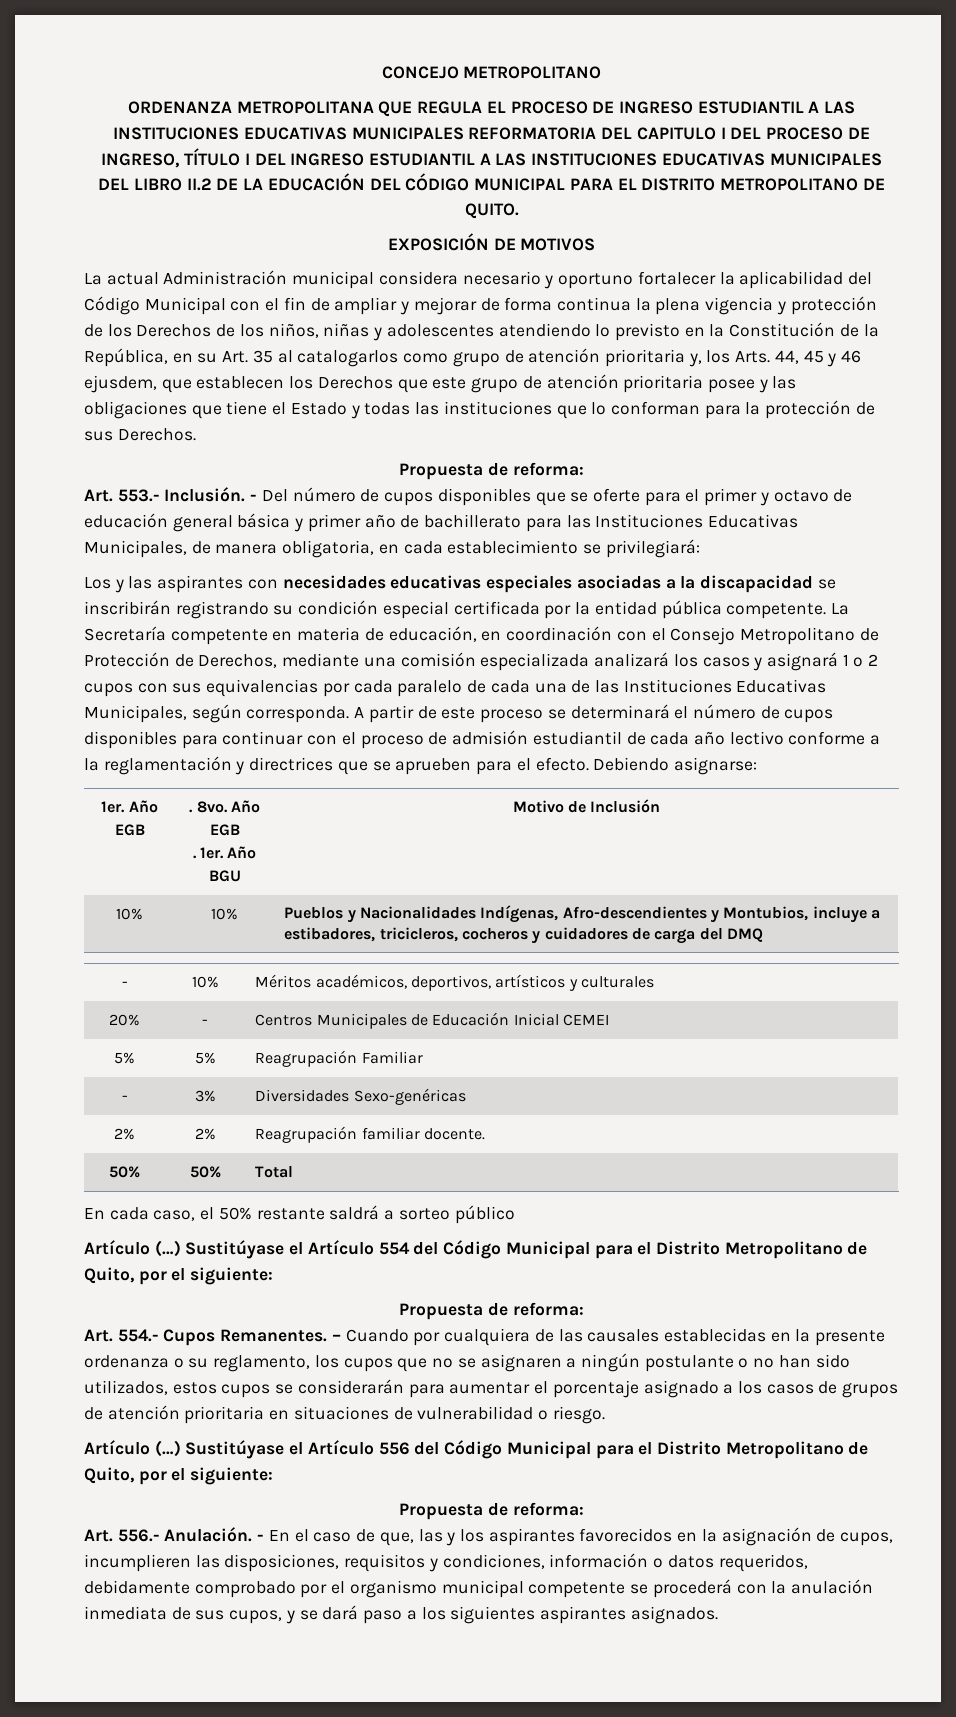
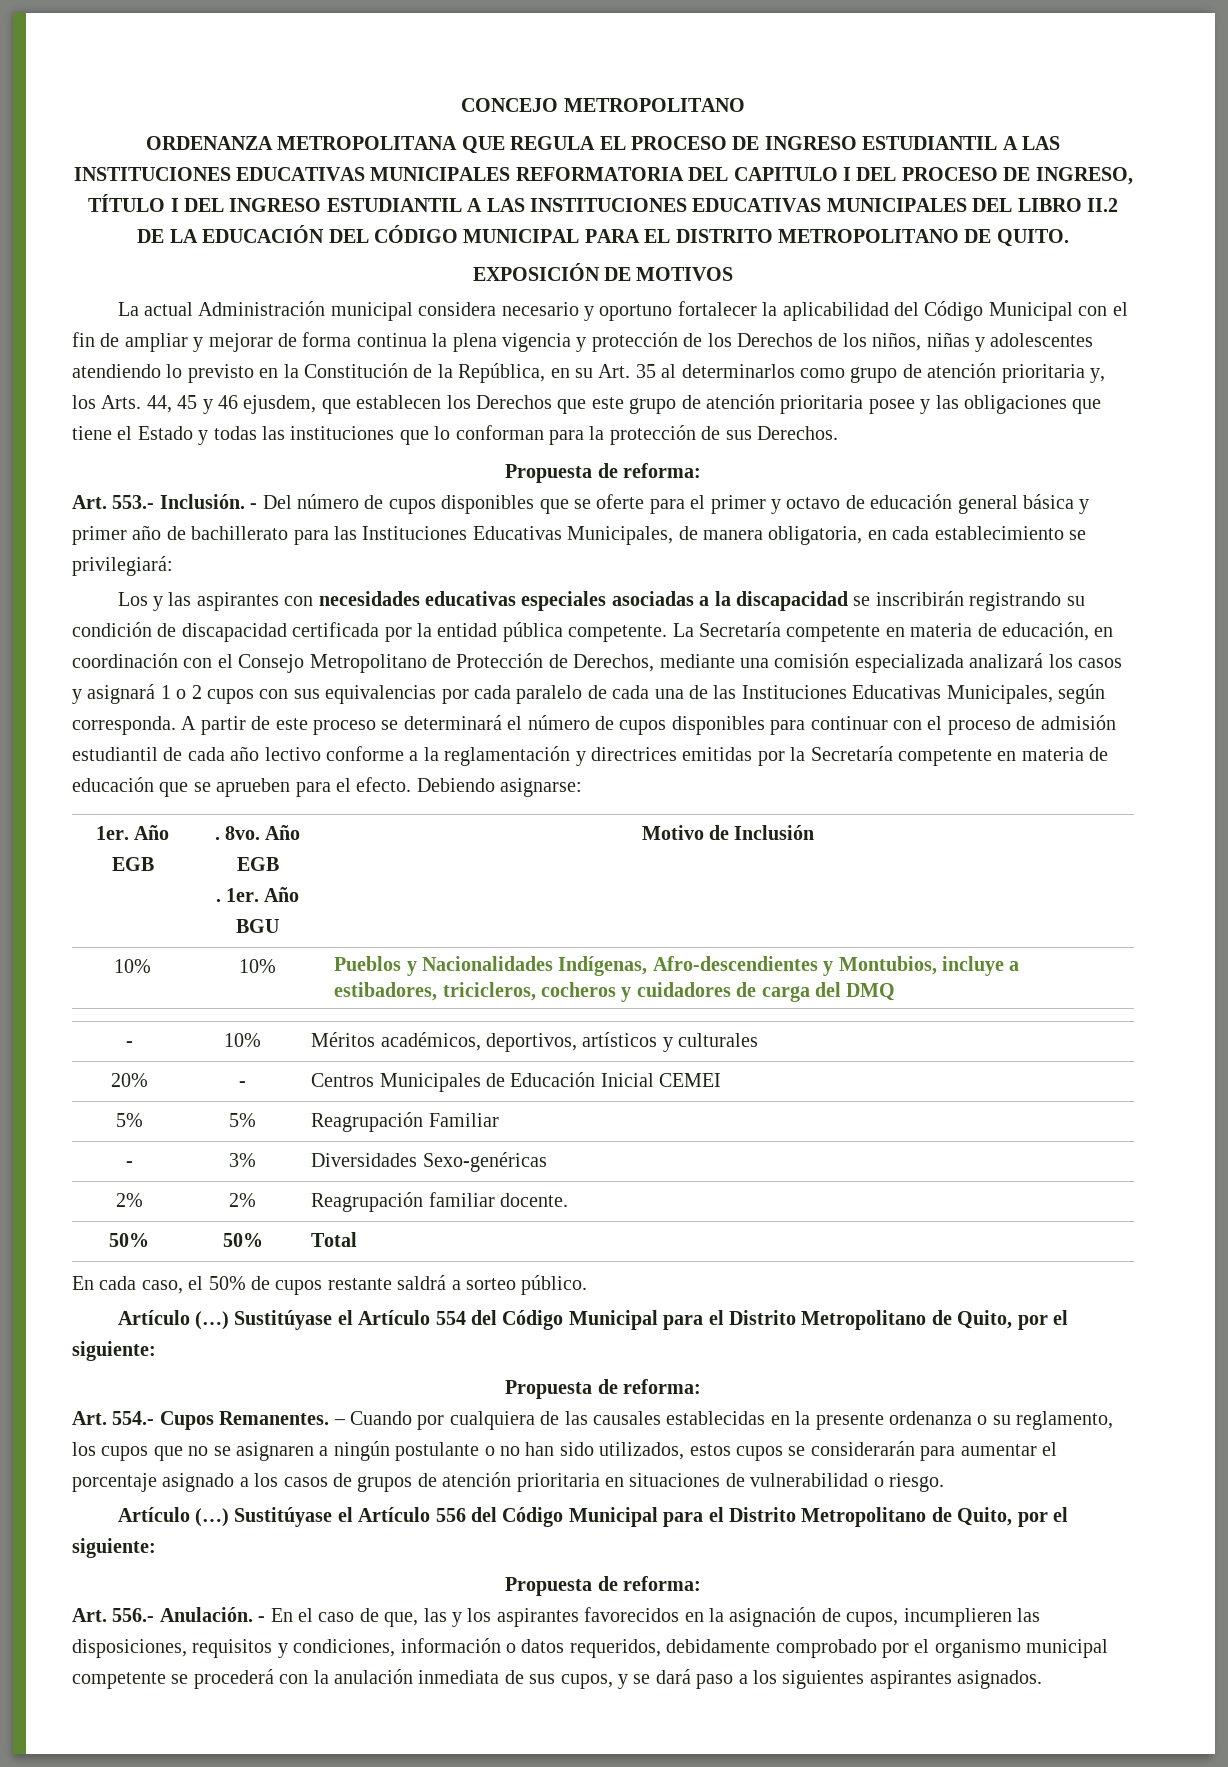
- La actual Administración municipal considera necesario y oportuno fortalecer la aplicabilidad del Código Municipal con el fin de ampliar y mejorar de forma continua la plena vigencia y protección de los Derechos de los niños, niñas y adolescentes atendiendo lo previsto en la Constitución de la República, en su Art. 35 al catalogarlos como grupo de atención prioritaria y, los Arts. 44, 45 y 46 ejusdem, que establecen los Derechos que este grupo de atención prioritaria posee y las obligaciones que tiene el Estado y todas las instituciones que lo conforman para la protección de sus Derechos.
+ La actual Administración municipal considera necesario y oportuno fortalecer la aplicabilidad del Código Municipal con el fin de ampliar y mejorar de forma continua la plena vigencia y protección de los Derechos de los niños, niñas y adolescentes atendiendo lo previsto en la Constitución de la República, en su Art. 35 al determinarlos como grupo de atención prioritaria y, los Arts. 44, 45 y 46 ejusdem, que establecen los Derechos que este grupo de atención prioritaria posee y las obligaciones que tiene el Estado y todas las instituciones que lo conforman para la protección de sus Derechos.
- Los y las aspirantes con necesidades educativas especiales asociadas a la discapacidad se inscribirán registrando su condición especial certificada por la entidad pública competente.
+ Los y las aspirantes con necesidades educativas especiales asociadas a la discapacidad se inscribirán registrando su condición de discapacidad certificada por la entidad pública competente.
- A partir de este proceso se determinará el número de cupos disponibles para continuar con el proceso de admisión estudiantil de cada año lectivo conforme a la reglamentación y directrices que se aprueben para el efecto.
+ A partir de este proceso se determinará el número de cupos disponibles para continuar con el proceso de admisión estudiantil de cada año lectivo conforme a la reglamentación y directrices emitidas por la Secretaría competente en materia de educación que se aprueben para el efecto.
- En cada caso, el 50% restante saldrá a sorteo público
+ En cada caso, el 50% de cupos restante saldrá a sorteo público.

